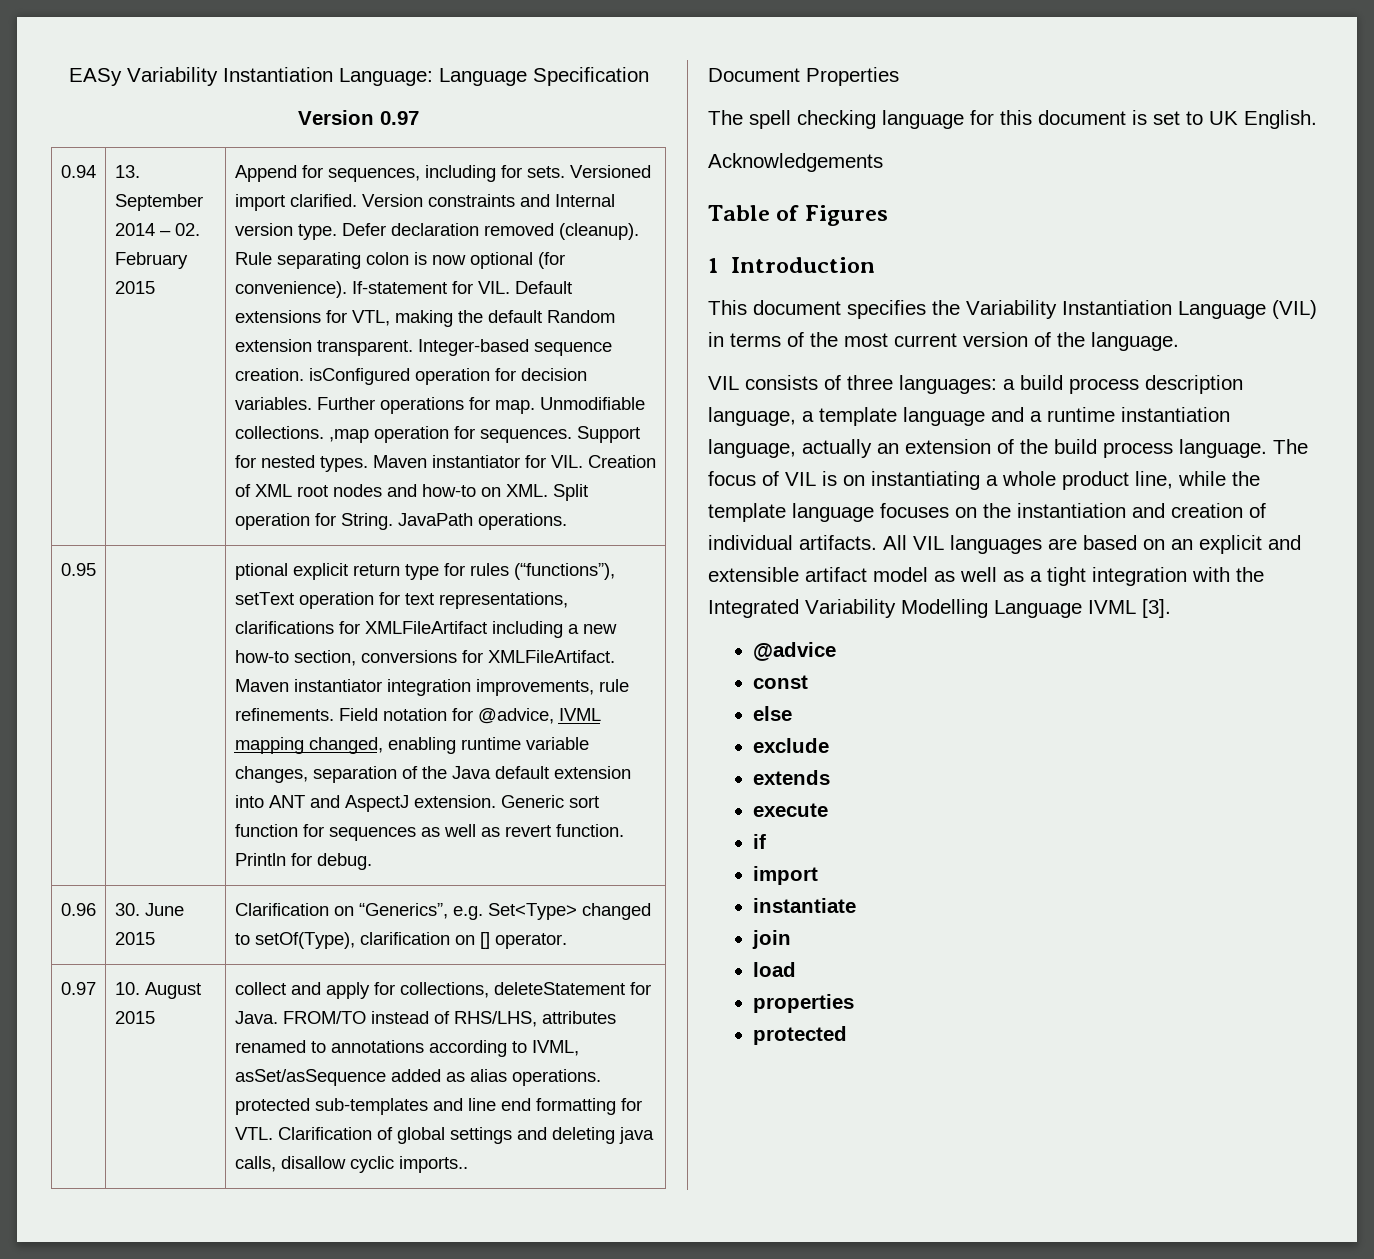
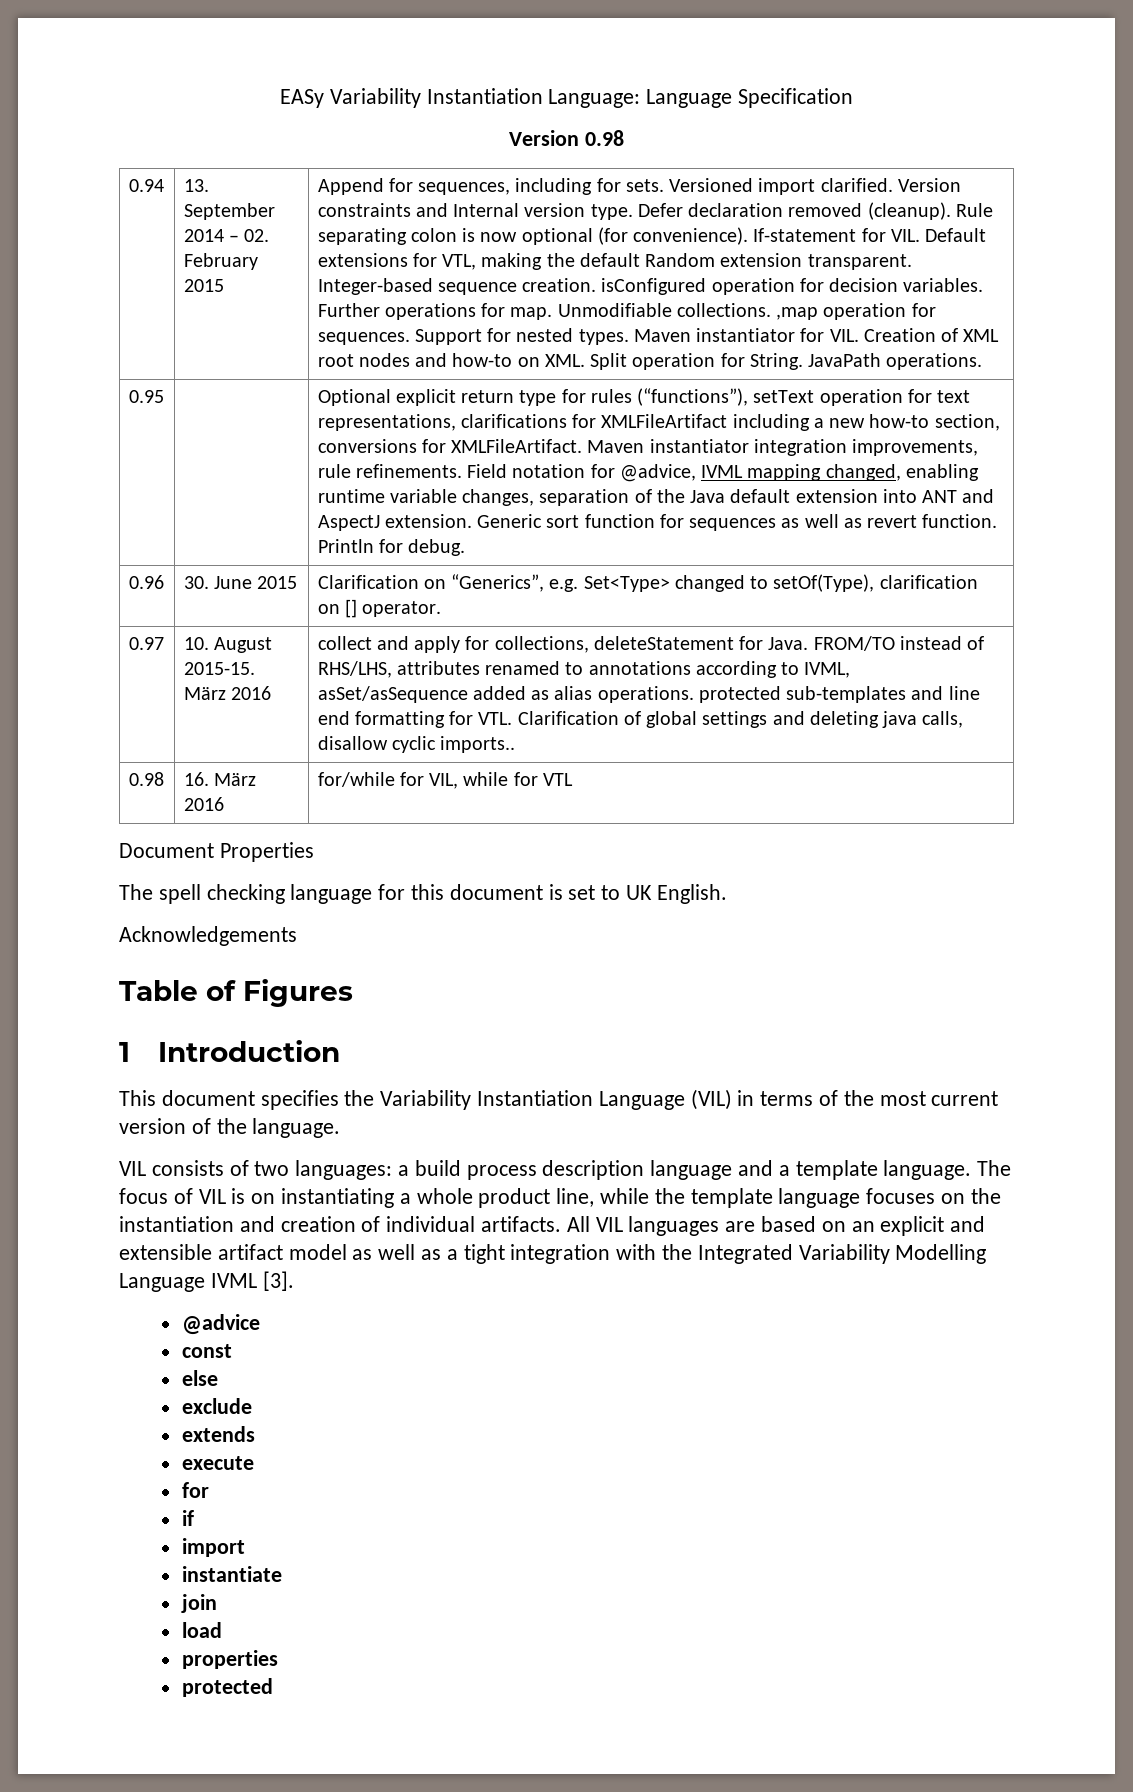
- Version 0.97
+ Version 0.98
- ptional explicit return type for rules (“functions”), setText operation for text representations, clarifications for XMLFileArtifact including a new how-to section, conversions for XMLFileArtifact.
+ Optional explicit return type for rules (“functions”), setText operation for text representations, clarifications for XMLFileArtifact including a new how-to section, conversions for XMLFileArtifact.
- 10. August 2015
+ 10. August 2015-15. März 2016
+ 0.98 | 16. März 2016 | for/while for VIL, while for VTL
- VIL consists of three languages: a build process description language, a template language and a runtime instantiation language, actually an extension of the build process language.
+ VIL consists of two languages: a build process description language and a template language.
  execute
+ for

